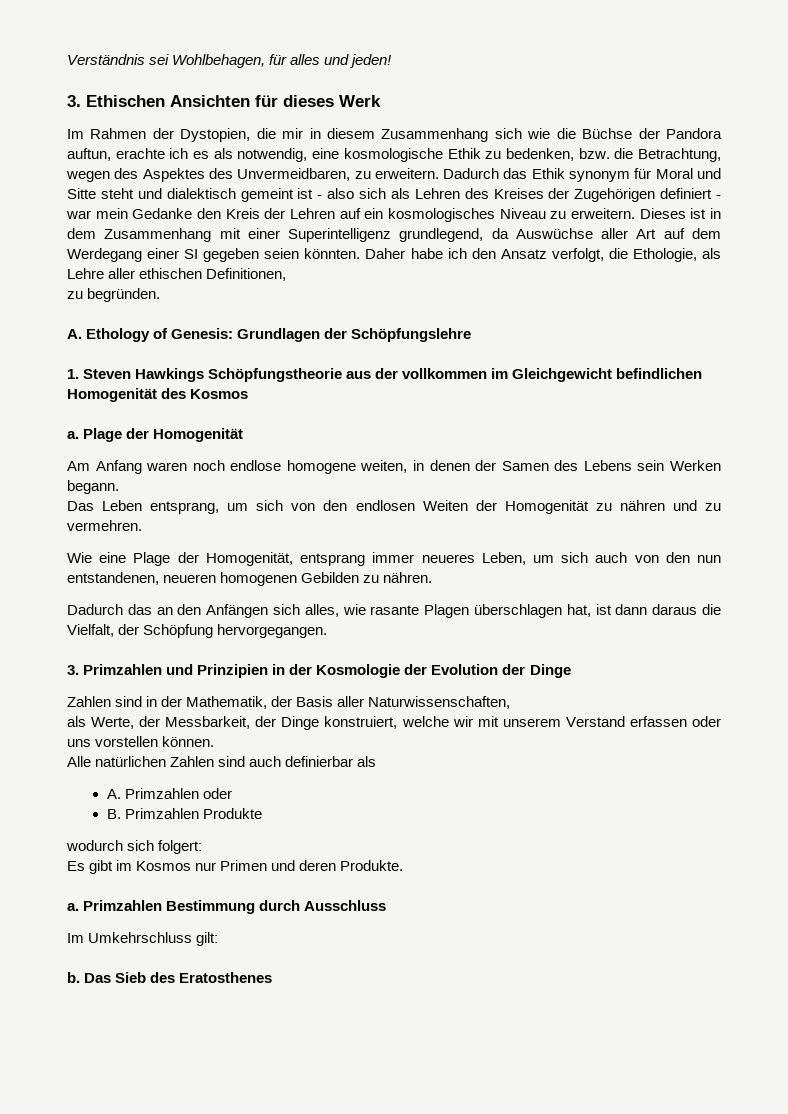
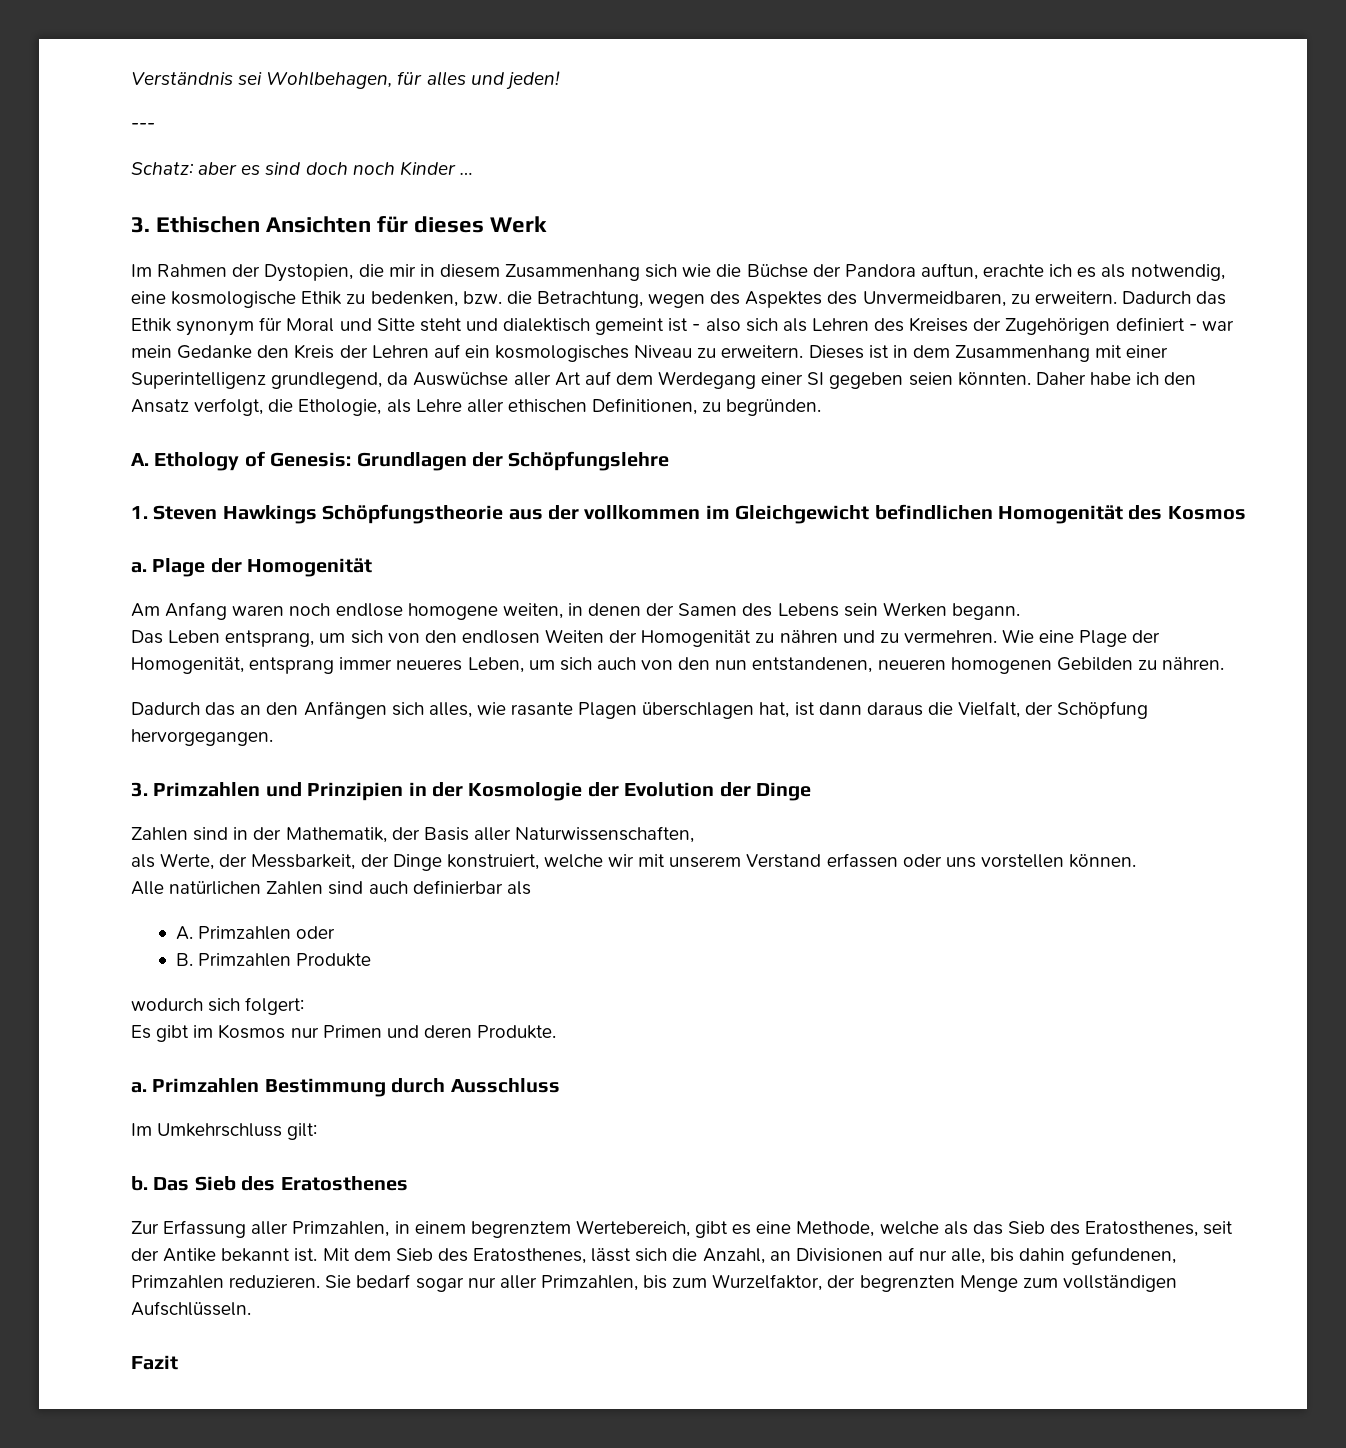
+ ---
+ Schatz: aber es sind doch noch Kinder …
- Daher habe ich den Ansatz verfolgt, die Ethologie, als Lehre aller ethischen Definitionen,
- zu begründen.
+ Daher habe ich den Ansatz verfolgt, die Ethologie, als Lehre aller ethischen Definitionen, zu begründen.
- Das Leben entsprang, um sich von den endlosen Weiten der Homogenität zu nähren und zu vermehren.
- Wie eine Plage der Homogenität, entsprang immer neueres Leben, um sich auch von den nun entstandenen, neueren homogenen Gebilden zu nähren.
+ Das Leben entsprang, um sich von den endlosen Weiten der Homogenität zu nähren und zu vermehren. Wie eine Plage der Homogenität, entsprang immer neueres Leben, um sich auch von den nun entstandenen, neueren homogenen Gebilden zu nähren.
+ Zur Erfassung aller Primzahlen, in einem begrenztem Wertebereich, gibt es eine Methode, welche als das Sieb des Eratosthenes, seit der Antike bekannt ist. Mit dem Sieb des Eratosthenes, lässt sich die Anzahl, an Divisionen auf nur alle, bis dahin gefundenen, Primzahlen reduzieren. Sie bedarf sogar nur aller Primzahlen, bis zum Wurzelfaktor, der begrenzten Menge zum vollständigen Aufschlüsseln.
+ Fazit

